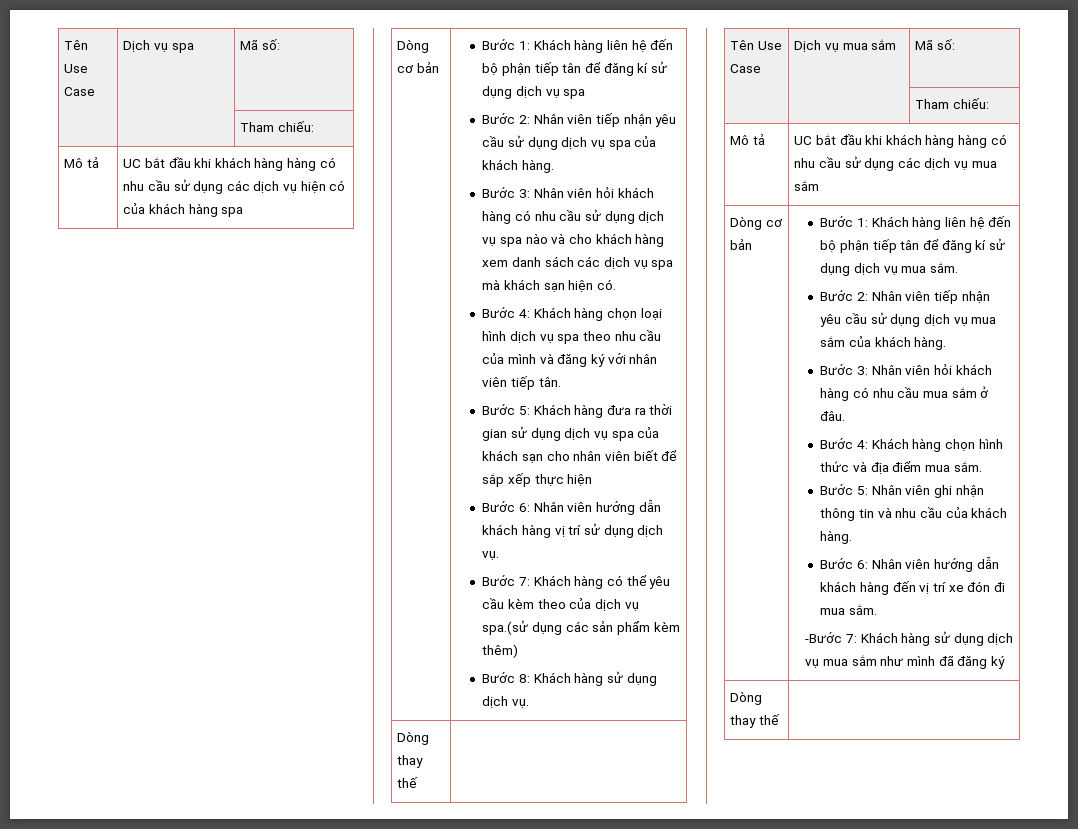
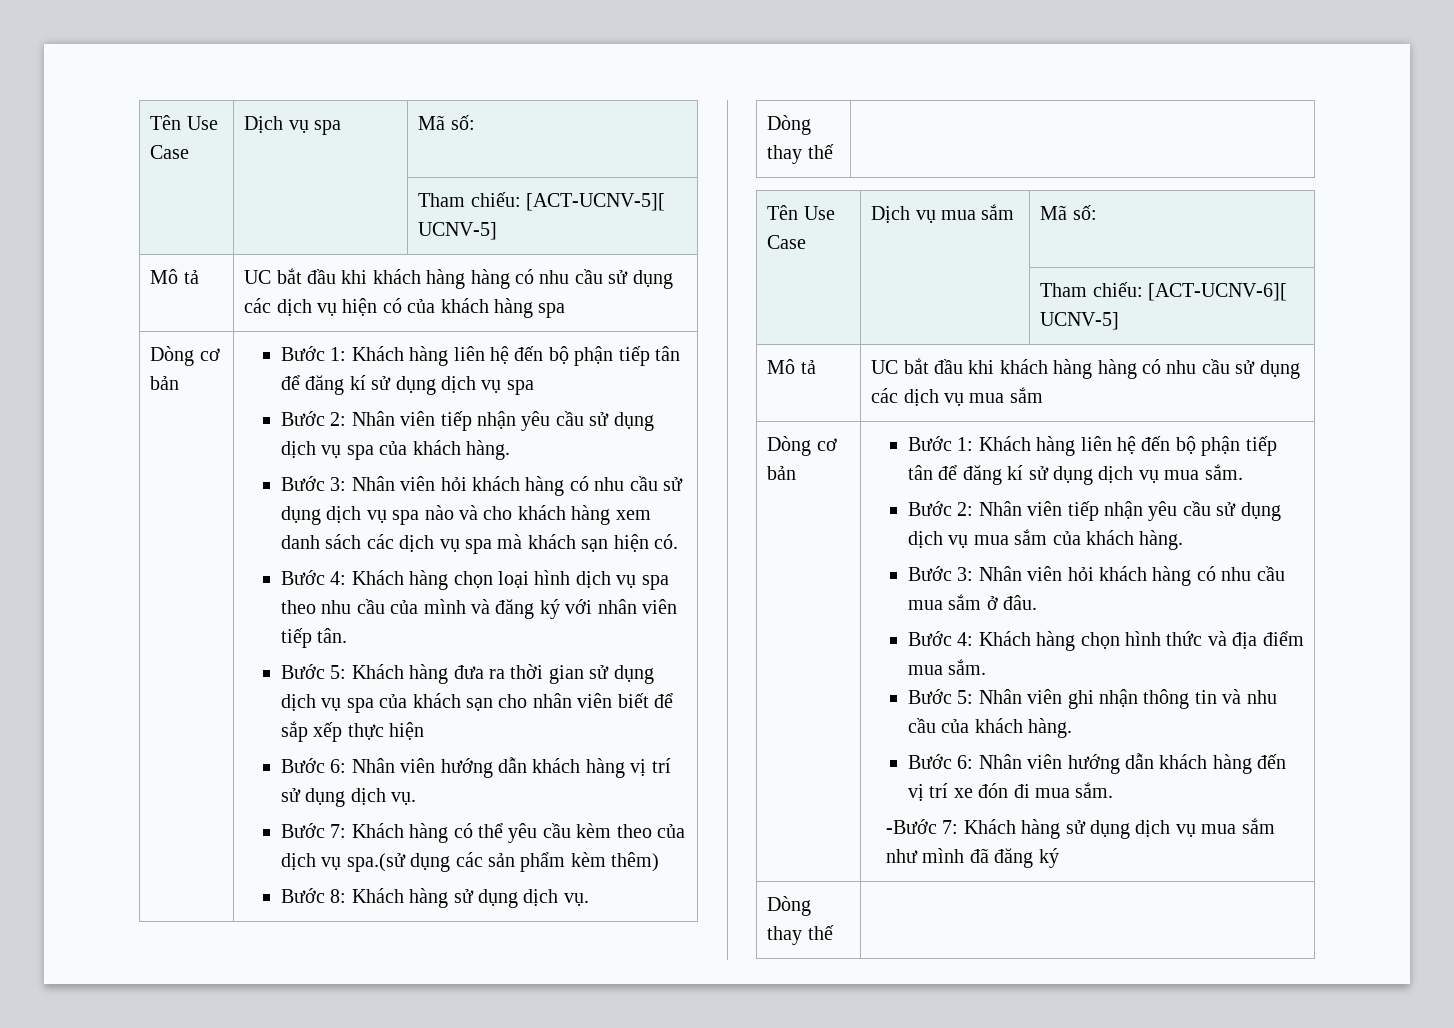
  Tên Use Case | Dịch vụ spa | Mã số:
- | | Tham chiếu:
+ | | Tham chiếu: [ACT-UCNV-5][ UCNV-5]
  Tên Use Case | Dịch vụ mua sắm | Mã số:
- | | Tham chiếu:
+ | | Tham chiếu: [ACT-UCNV-6][ UCNV-5]

